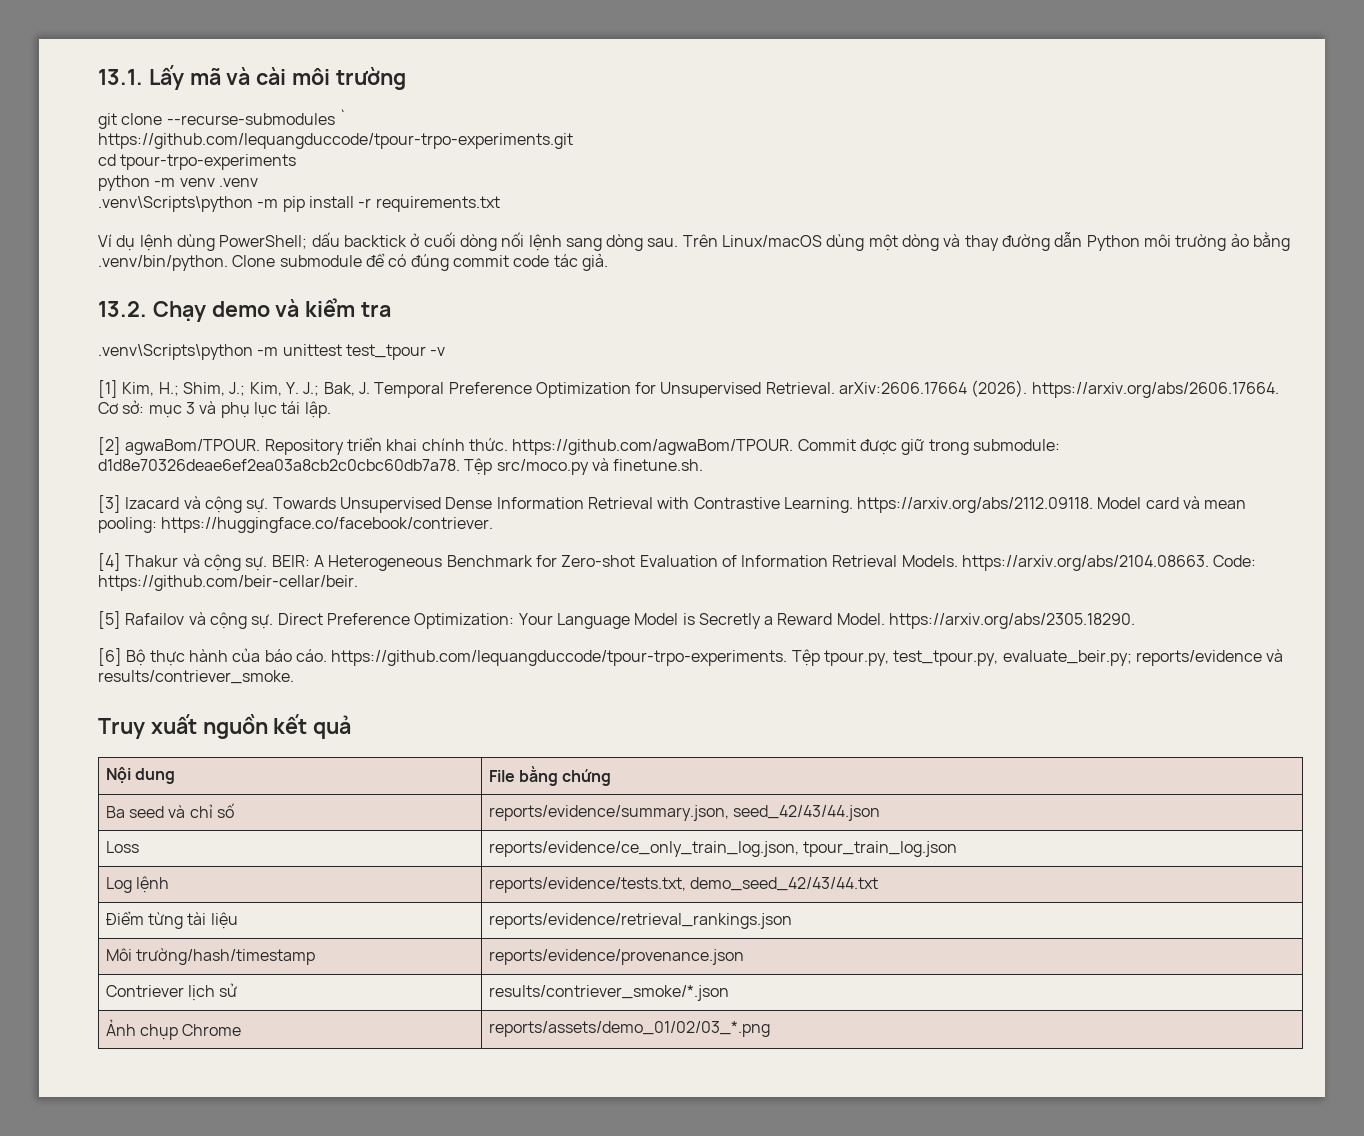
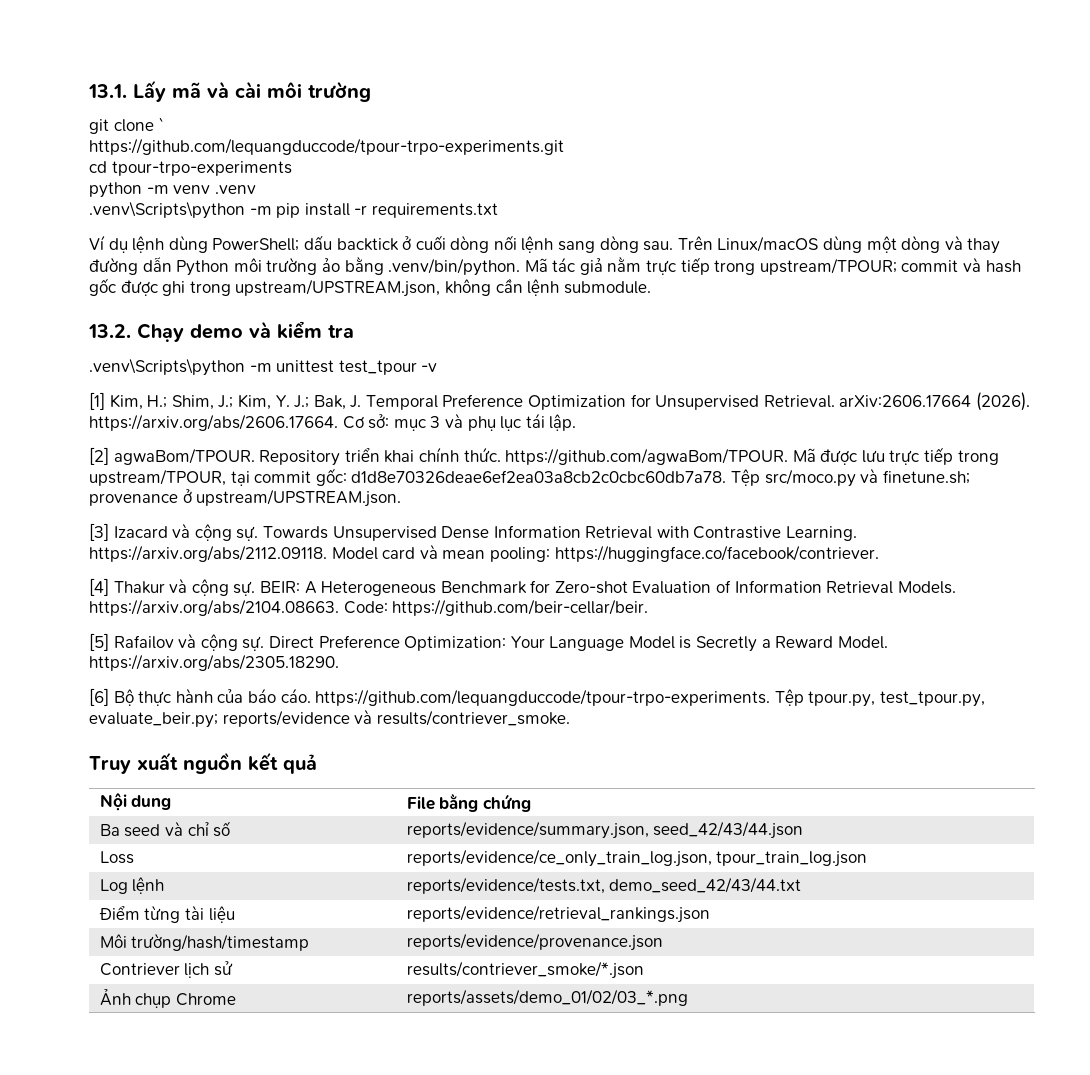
- git clone --recurse-submodules `
+ git clone `
- Trên Linux/macOS dùng một dòng và thay đường dẫn Python môi trường ảo bằng .venv/bin/python. Clone submodule để có đúng commit code tác giả.
+ Trên Linux/macOS dùng một dòng và thay đường dẫn Python môi trường ảo bằng .venv/bin/python. Mã tác giả nằm trực tiếp trong upstream/TPOUR; commit và hash gốc được ghi trong upstream/UPSTREAM.json, không cần lệnh submodule.
- Repository triển khai chính thức. https://github.com/agwaBom/TPOUR. Commit được giữ trong submodule: d1d8e70326deae6ef2ea03a8cb2c0cbc60db7a78. Tệp src/moco.py và finetune.sh.
+ Repository triển khai chính thức. https://github.com/agwaBom/TPOUR. Mã được lưu trực tiếp trong upstream/TPOUR, tại commit gốc: d1d8e70326deae6ef2ea03a8cb2c0cbc60db7a78. Tệp src/moco.py và finetune.sh; provenance ở upstream/UPSTREAM.json.

